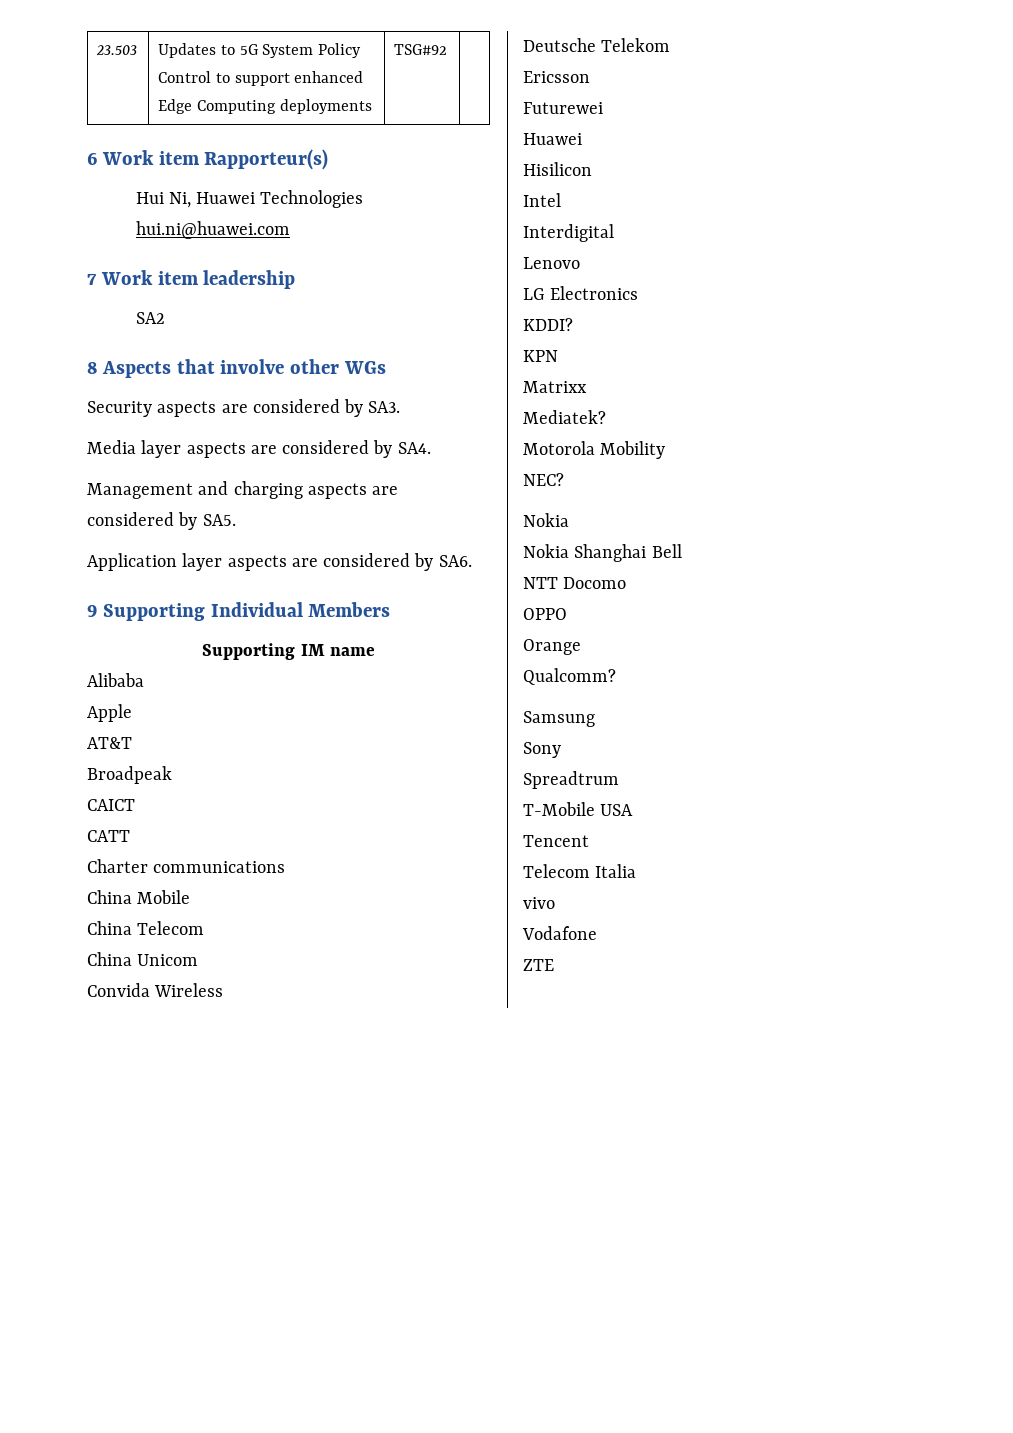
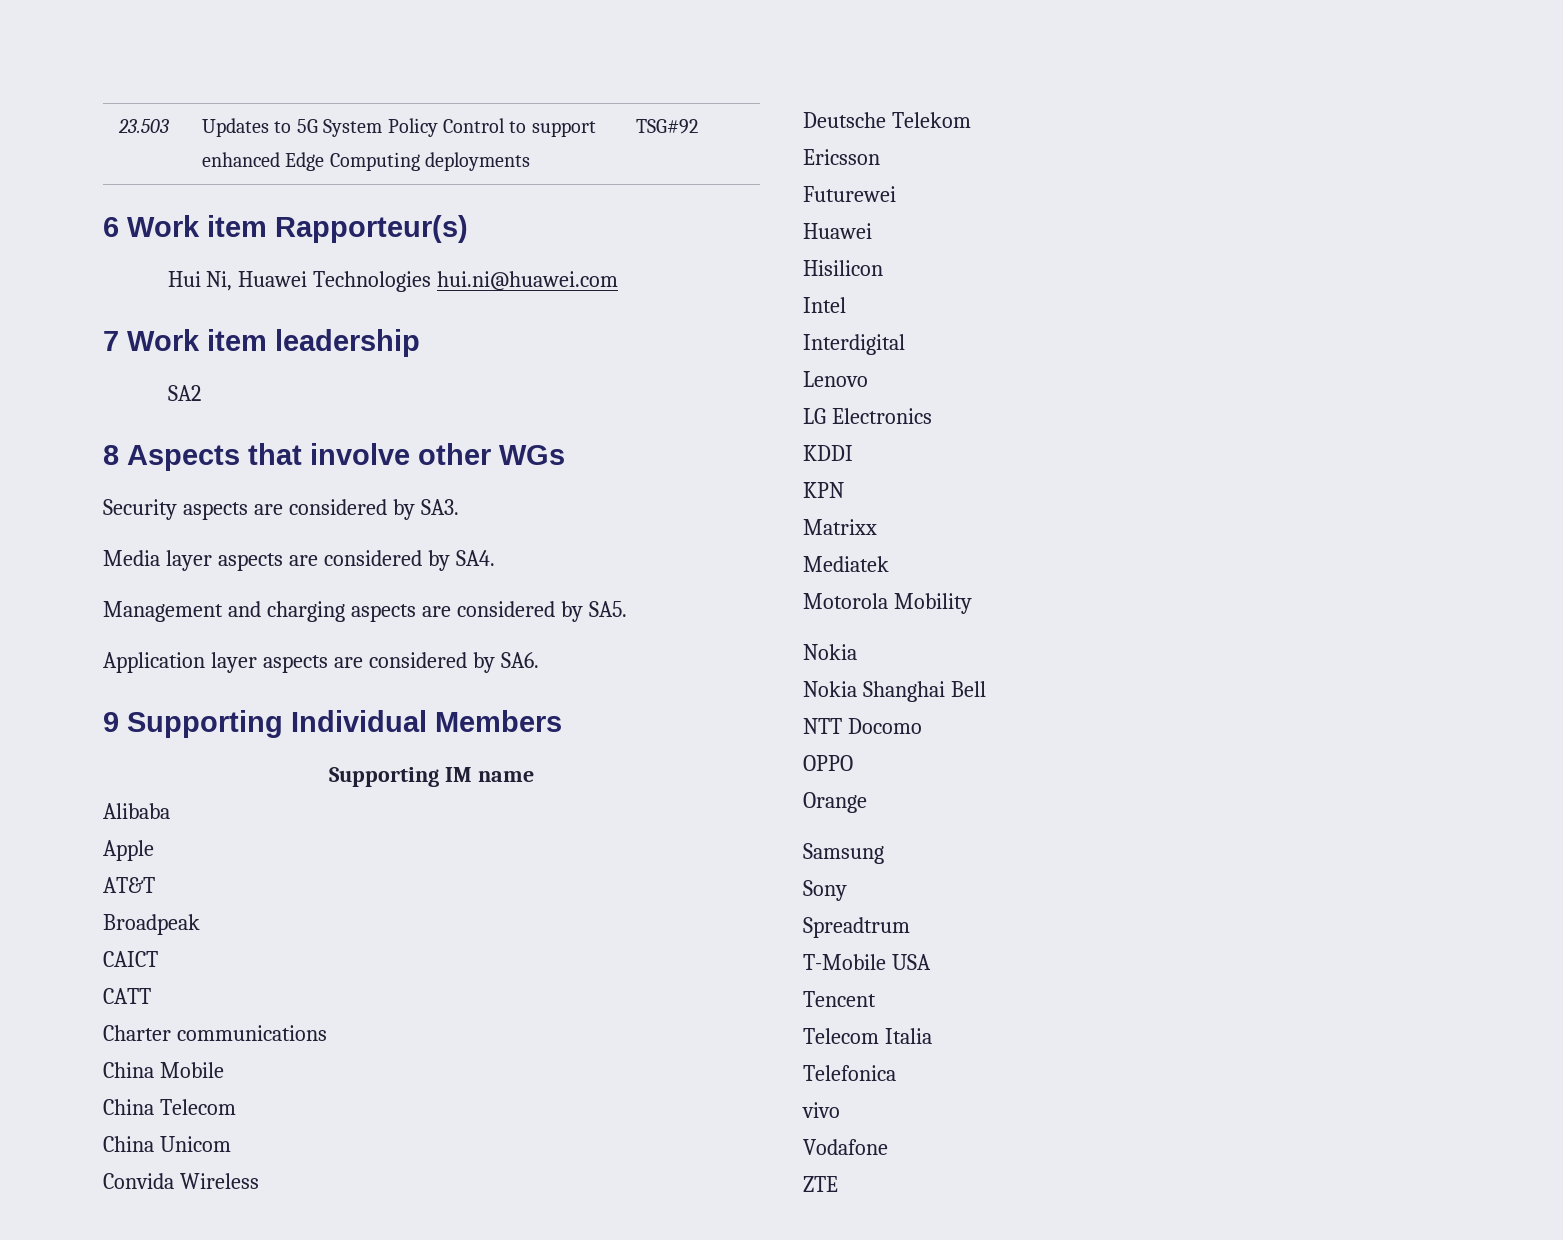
- KDDI?
+ KDDI
- Mediatek?
+ Mediatek
- NEC?
- Qualcomm?
+ Telefonica

